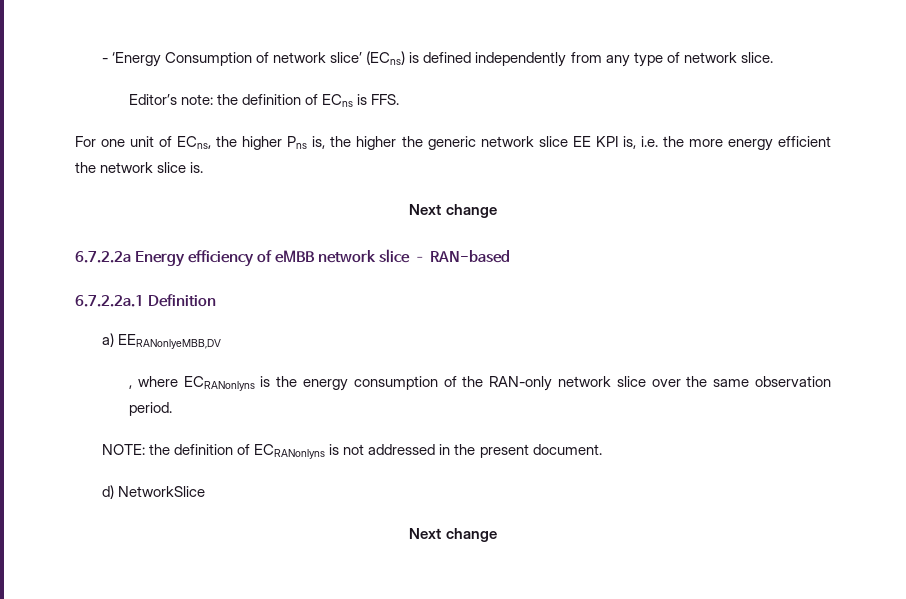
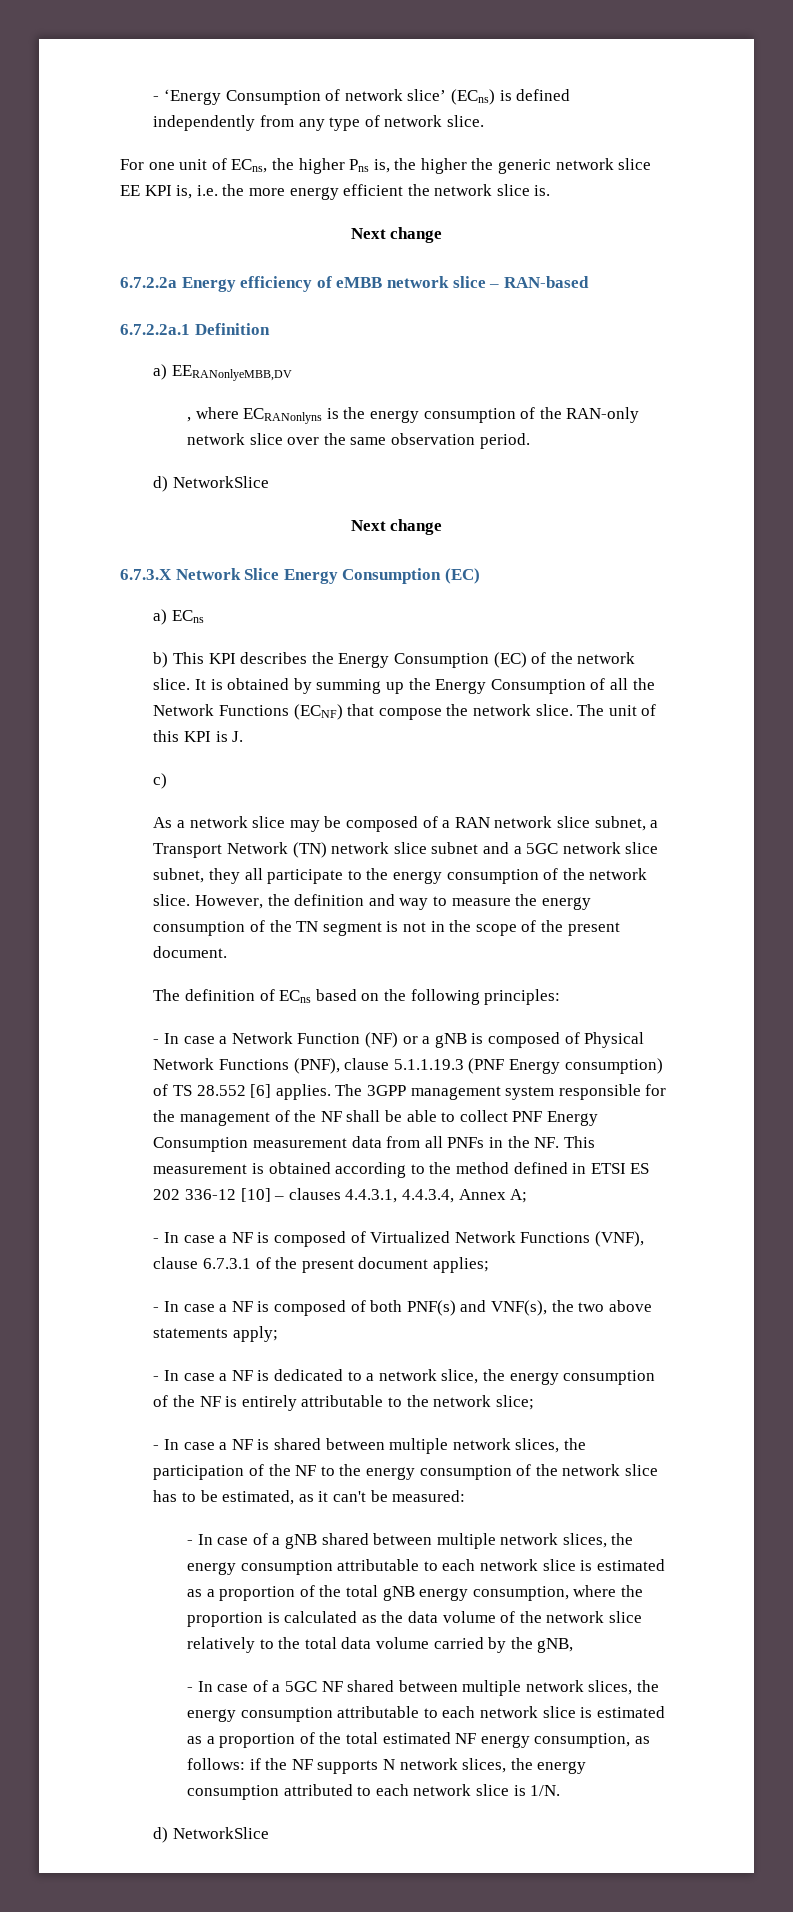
- Editor’s note: the definition of ECns is FFS.
  , where ECRANonlyns is the energy consumption of the RAN-only network slice over the same observation period.
- NOTE: the definition of ECRANonlyns is not addressed in the present document.
  d) NetworkSlice
  Next change
+ 6.7.3.X Network Slice Energy Consumption (EC)
+ a) ECns
+ b) This KPI describes the Energy Consumption (EC) of the network slice. It is obtained by summing up the Energy Consumption of all the Network Functions (ECNF) that compose the network slice. The unit of this KPI is J.
+ c)
+ As a network slice may be composed of a RAN network slice subnet, a Transport Network (TN) network slice subnet and a 5GC network slice subnet, they all participate to the energy consumption of the network slice. However, the definition and way to measure the energy consumption of the TN segment is not in the scope of the present document.
+ The definition of ECns based on the following principles:
+ - In case a Network Function (NF) or a gNB is composed of Physical Network Functions (PNF), clause 5.1.1.19.3 (PNF Energy consumption) of TS 28.552 [6] applies. The 3GPP management system responsible for the management of the NF shall be able to collect PNF Energy Consumption measurement data from all PNFs in the NF. This measurement is obtained according to the method defined in ETSI ES 202 336-12 [10] – clauses 4.4.3.1, 4.4.3.4, Annex A;
+ - In case a NF is composed of Virtualized Network Functions (VNF), clause 6.7.3.1 of the present document applies;
+ - In case a NF is composed of both PNF(s) and VNF(s), the two above statements apply;
+ - In case a NF is dedicated to a network slice, the energy consumption of the NF is entirely attributable to the network slice;
+ - In case a NF is shared between multiple network slices, the participation of the NF to the energy consumption of the network slice has to be estimated, as it can't be measured:
+ - In case of a gNB shared between multiple network slices, the energy consumption attributable to each network slice is estimated as a proportion of the total gNB energy consumption, where the proportion is calculated as the data volume of the network slice relatively to the total data volume carried by the gNB,
+ - In case of a 5GC NF shared between multiple network slices, the energy consumption attributable to each network slice is estimated as a proportion of the total estimated NF energy consumption, as follows: if the NF supports N network slices, the energy consumption attributed to each network slice is 1/N.
+ d) NetworkSlice

